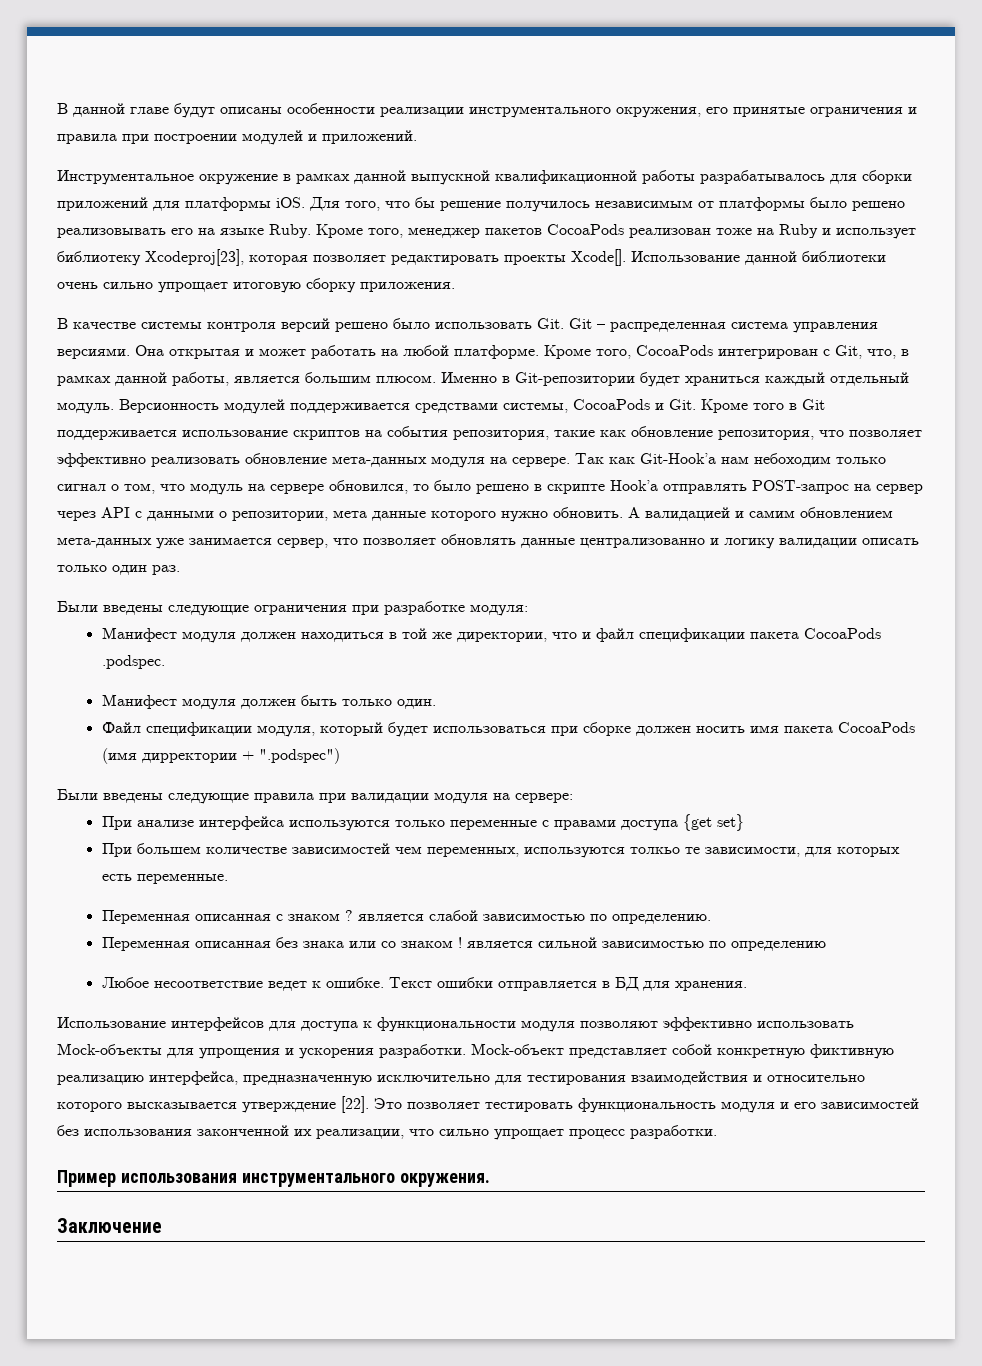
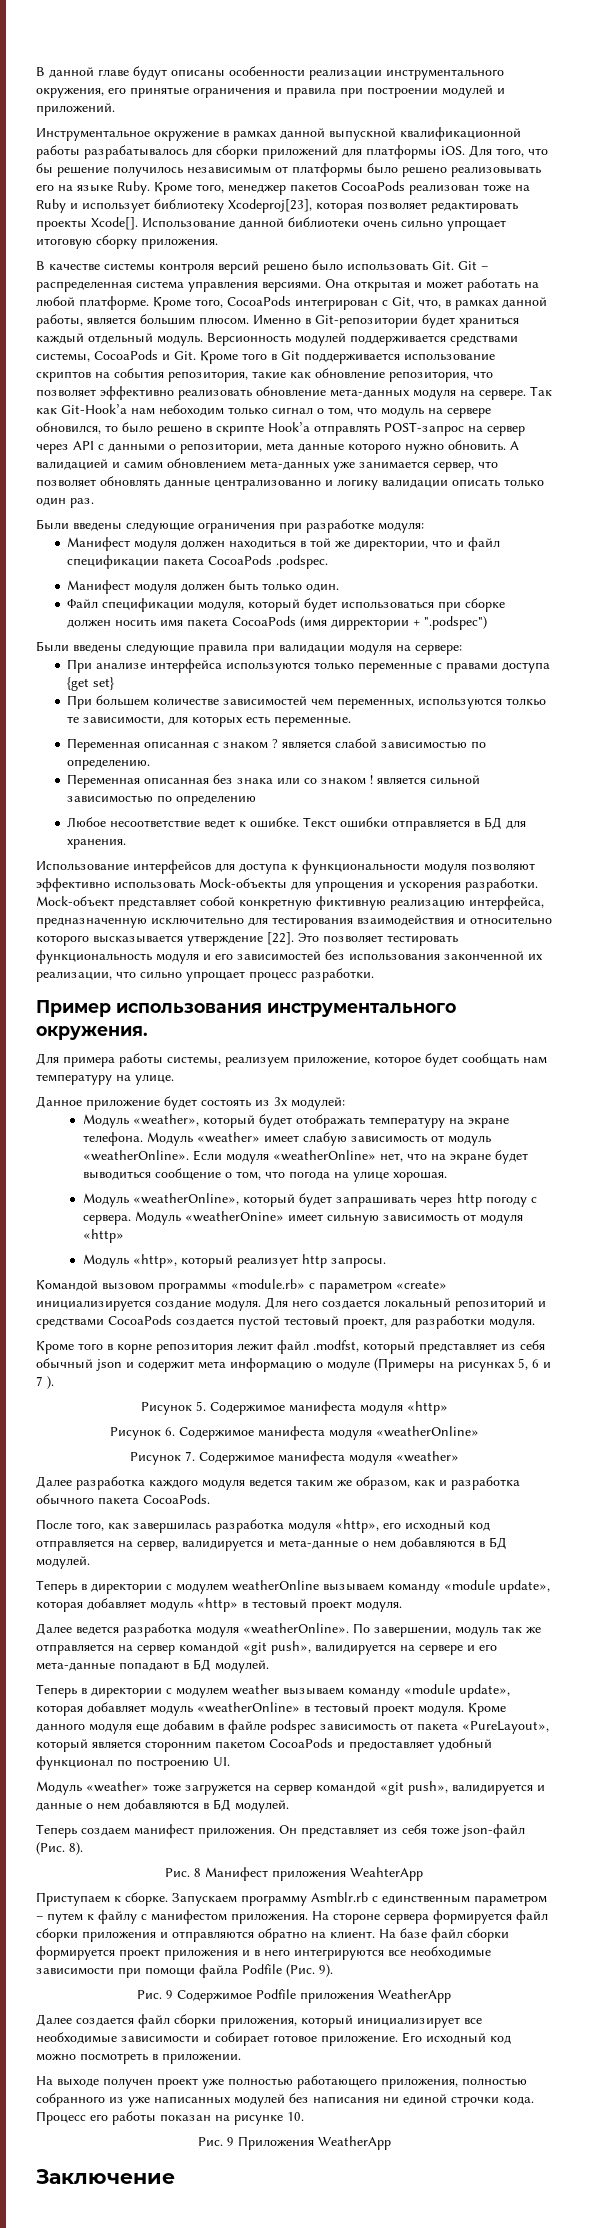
+ Для примера работы системы, реализуем приложение, которое будет сообщать нам температуру на улице.
+ Данное приложение будет состоять из 3х модулей:
+ Модуль «weather», который будет отображать температуру на экране телефона. Модуль «weather» имеет слабую зависимость от модуль «weatherOnline». Если модуля «weatherOnline» нет, что на экране будет выводиться сообщение о том, что погода на улице хорошая.
+ Модуль «weatherOnline», который будет запрашивать через http погоду с сервера. Модуль «weatherOnine» имеет сильную зависимость от модуля «http»
+ Модуль «http», который реализует http запросы.
+ Командой вызовом программы «module.rb» с параметром «create» инициализируется создание модуля. Для него создается локальный репозиторий и средствами CocoaPods создается пустой тестовый проект, для разработки модуля.
+ Кроме того в корне репозитория лежит файл .modfst, который представляет из себя обычный json и содержит мета информацию о модуле (Примеры на рисунках 5, 6 и 7 ).
+ Рисунок 5. Содержимое манифеста модуля «http»
+ Рисунок 6. Содержимое манифеста модуля «weatherOnline»
+ Рисунок 7. Содержимое манифеста модуля «weather»
+ Далее разработка каждого модуля ведется таким же образом, как и разработка обычного пакета CocoaPods.
+ После того, как завершилась разработка модуля «http», его исходный код отправляется на сервер, валидируется и мета-данные о нем добавляются в БД модулей.
+ Теперь в директории с модулем weatherOnline вызываем команду «module update», которая добавляет модуль «http» в тестовый проект модуля.
+ Далее ведется разработка модуля «weatherOnline». По завершении, модуль так же отправляется на сервер командой «git push», валидируется на сервере и его мета-данные попадают в БД модулей.
+ Теперь в директории с модулем weather вызываем команду «module update», которая добавляет модуль «weatherOnline» в тестовый проект модуля. Кроме данного модуля еще добавим в файле podspec зависимость от пакета «PureLayout», который является сторонним пакетом CocoaPods и предоставляет удобный функционал по построению UI.
+ Модуль «weather» тоже загружется на сервер командой «git push», валидируется и данные о нем добавляются в БД модулей.
+ Теперь создаем манифест приложения. Он представляет из себя тоже json-файл (Рис. 8).
+ Рис. 8 Манифест приложения WeahterApp
+ Приступаем к сборке. Запускаем программу Asmblr.rb c единственным параметром – путем к файлу с манифестом приложения. На стороне сервера формируется файл сборки приложения и отправляются обратно на клиент. На базе файл сборки формируется проект приложения и в него интегрируются все необходимые зависимости при помощи файла Podfile (Рис. 9).
+ Рис. 9 Содержимое Podfile приложения WeatherApp
+ Далее создается файл сборки приложения, который инициализирует все необходимые зависимости и собирает готовое приложение. Его исходный код можно посмотреть в приложении.
+ На выходе получен проект уже полностью работающего приложения, полностью собранного из уже написанных модулей без написания ни единой строчки кода. Процесс его работы показан на рисунке 10.
+ Рис. 9 Приложения WeatherApp

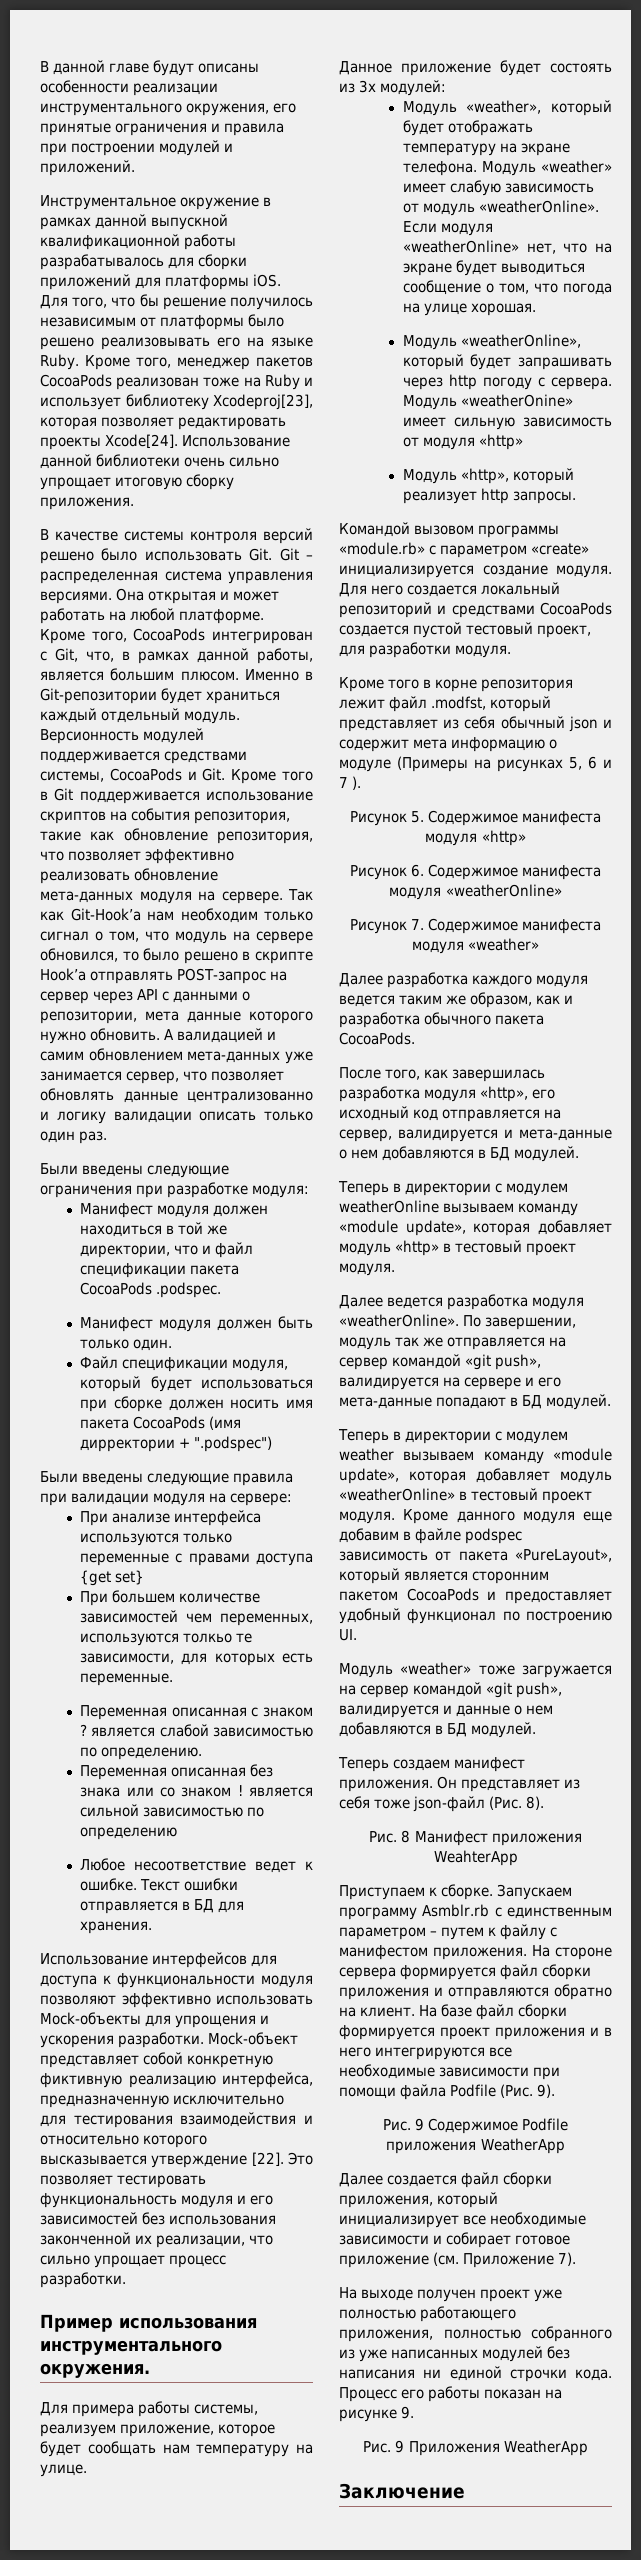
- Кроме того, менеджер пакетов CocoaPods реализован тоже на Ruby и использует библиотеку Xcodeproj[23], которая позволяет редактировать проекты Xсode[].
+ Кроме того, менеджер пакетов CocoaPods реализован тоже на Ruby и использует библиотеку Xcodeproj[23], которая позволяет редактировать проекты Xсode[24].
- Так как Git-Hook’а нам небоходим только сигнал о том, что модуль на сервере обновился, то было решено в скрипте Hook’а отправлять POST-запрос на сервер через API с данными о репозитории, мета данные которого нужно обновить.
+ Так как Git-Hook’а нам необходим только сигнал о том, что модуль на сервере обновился, то было решено в скрипте Hook’а отправлять POST-запрос на сервер через API с данными о репозитории, мета данные которого нужно обновить.
- Модуль «weather» тоже загружется на сервер командой «git push», валидируется и данные о нем добавляются в БД модулей.
+ Модуль «weather» тоже загружается на сервер командой «git push», валидируется и данные о нем добавляются в БД модулей.
- Далее создается файл сборки приложения, который инициализирует все необходимые зависимости и собирает готовое приложение. Его исходный код можно посмотреть в приложении.
+ Далее создается файл сборки приложения, который инициализирует все необходимые зависимости и собирает готовое приложение (см. Приложение 7).
- Процесс его работы показан на рисунке 10.
+ Процесс его работы показан на рисунке 9.

